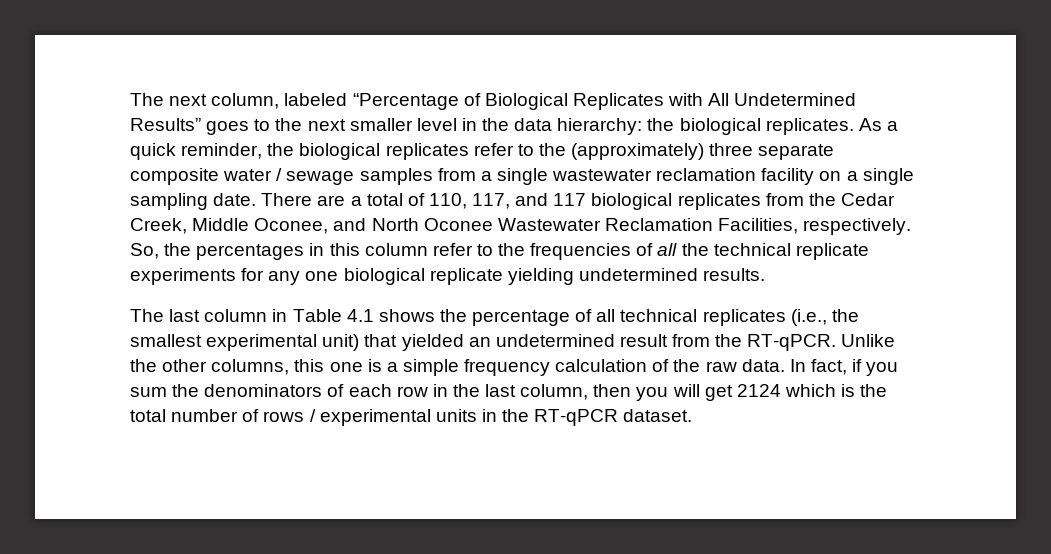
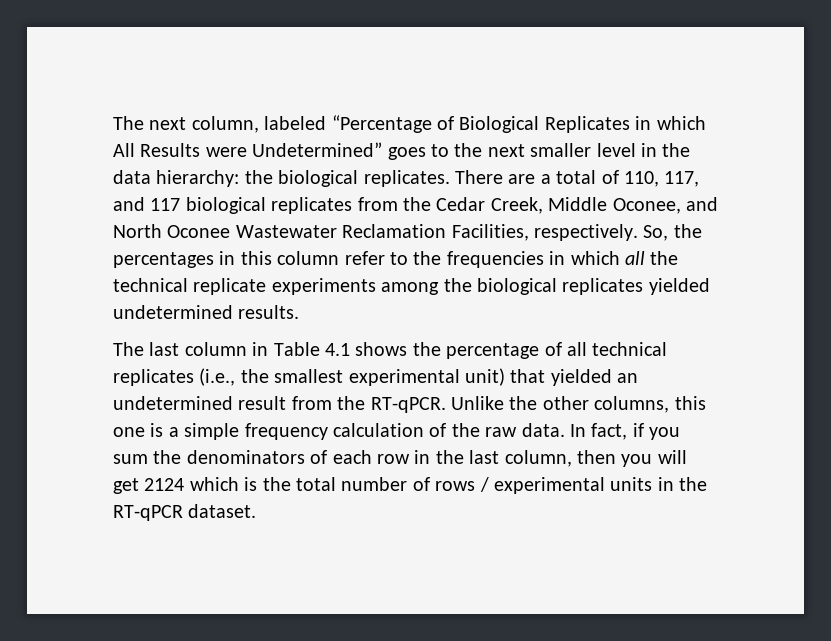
- The next column, labeled “Percentage of Biological Replicates with All Undetermined Results” goes to the next smaller level in the data hierarchy: the biological replicates.
+ The next column, labeled “Percentage of Biological Replicates in which All Results were Undetermined” goes to the next smaller level in the data hierarchy: the biological replicates.
- As a quick reminder, the biological replicates refer to the (approximately) three separate composite water / sewage samples from a single wastewater reclamation facility on a single sampling date.
- So, the percentages in this column refer to the frequencies of all the technical replicate experiments for any one biological replicate yielding undetermined results.
+ So, the percentages in this column refer to the frequencies in which all the technical replicate experiments among the biological replicates yielded undetermined results.

